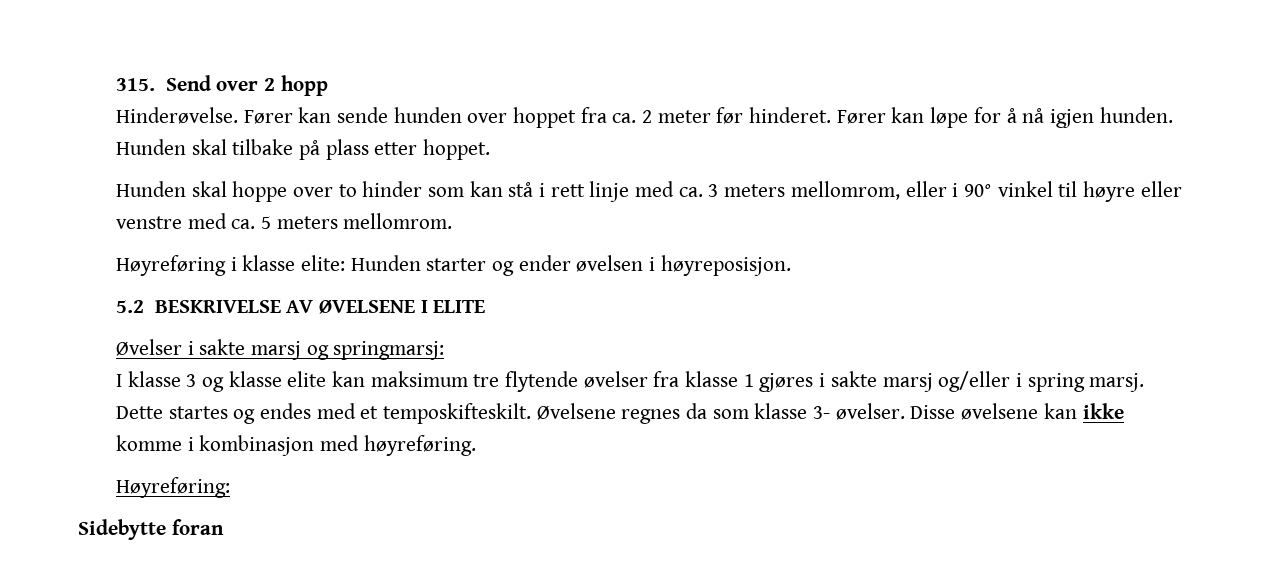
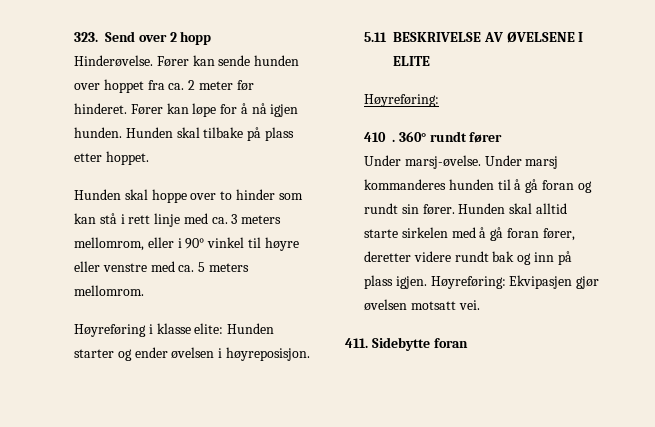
- 315. Send over 2 hopp
+ 323. Send over 2 hopp
- 5.2 BESKRIVELSE AV ØVELSENE I ELITE
- Øvelser i sakte marsj og springmarsj:
- I klasse 3 og klasse elite kan maksimum tre flytende øvelser fra klasse 1 gjøres i sakte marsj og/eller i spring marsj. Dette startes og endes med et temposkifteskilt. Øvelsene regnes da som klasse 3- øvelser. Disse øvelsene kan ikke komme i kombinasjon med høyreføring.
+ 5.11 BESKRIVELSE AV ØVELSENE I ELITE
  Høyreføring:
- Sidebytte foran
+ 410 . 360° rundt fører
+ Under marsj-øvelse. Under marsj kommanderes hunden til å gå foran og rundt sin fører. Hunden skal alltid starte sirkelen med å gå foran fører, deretter videre rundt bak og inn på plass igjen. Høyreføring: Ekvipasjen gjør øvelsen motsatt vei.
+ 411. Sidebytte foran

